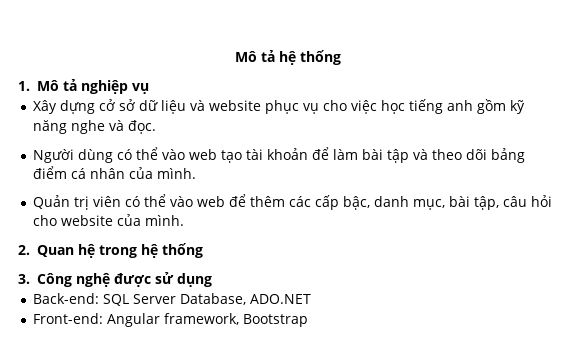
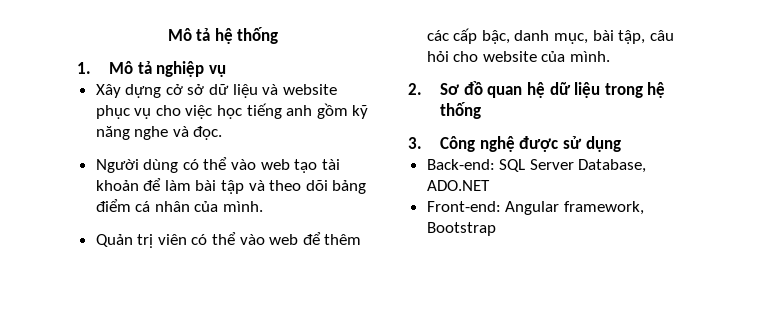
- 2. Quan hệ trong hệ thống
+ 2. Sơ đồ quan hệ dữ liệu trong hệ thống

